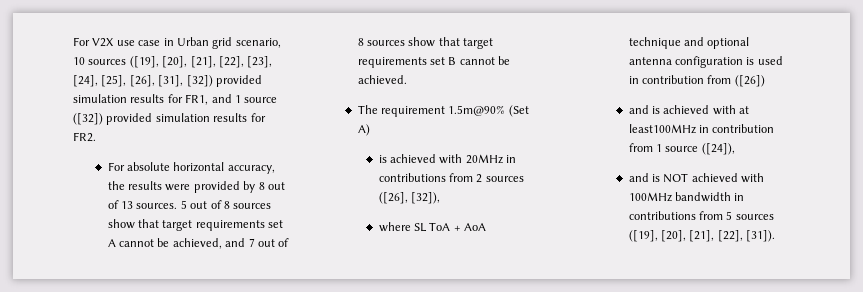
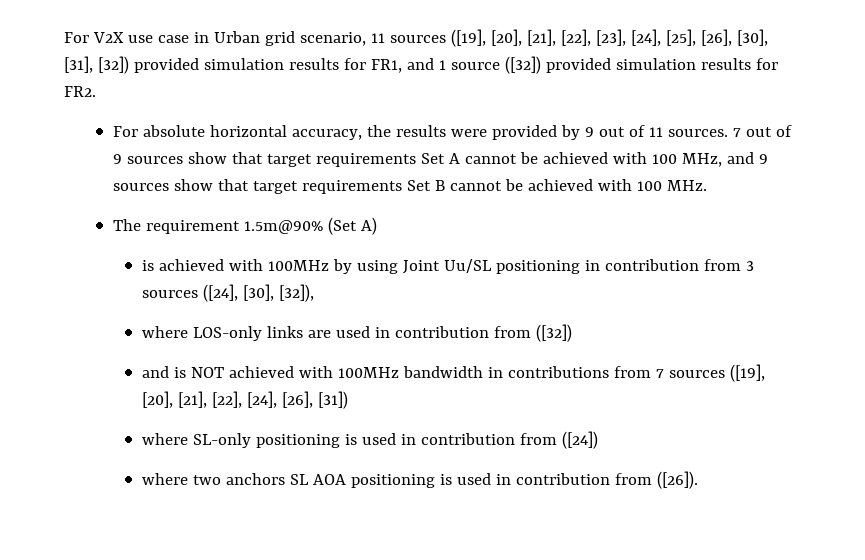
- For V2X use case in Urban grid scenario, 10 sources ([19], [20], [21], [22], [23], [24], [25], [26], [31], [32]) provided simulation results for FR1, and 1 source ([32]) provided simulation results for FR2.
+ For V2X use case in Urban grid scenario, 11 sources ([19], [20], [21], [22], [23], [24], [25], [26], [30], [31], [32]) provided simulation results for FR1, and 1 source ([32]) provided simulation results for FR2.
- For absolute horizontal accuracy, the results were provided by 8 out of 13 sources. 5 out of 8 sources show that target requirements set A cannot be achieved, and 7 out of 8 sources show that target requirements set B cannot be achieved.
+ For absolute horizontal accuracy, the results were provided by 9 out of 11 sources. 7 out of 9 sources show that target requirements Set A cannot be achieved with 100 MHz, and 9 sources show that target requirements Set B cannot be achieved with 100 MHz.
- is achieved with 20MHz in contributions from 2 sources ([26], [32]),
- where SL ToA + AoA technique and optional antenna configuration is used in contribution from ([26])
- and is achieved with at least100MHz in contribution from 1 source ([24]),
+ is achieved with 100MHz by using Joint Uu/SL positioning in contribution from 3 sources ([24], [30], [32]),
+ where LOS-only links are used in contribution from ([32])
- and is NOT achieved with 100MHz bandwidth in contributions from 5 sources ([19], [20], [21], [22], [31]).
+ and is NOT achieved with 100MHz bandwidth in contributions from 7 sources ([19], [20], [21], [22], [24], [26], [31])
+ where SL-only positioning is used in contribution from ([24])
+ where two anchors SL AOA positioning is used in contribution from ([26]).

